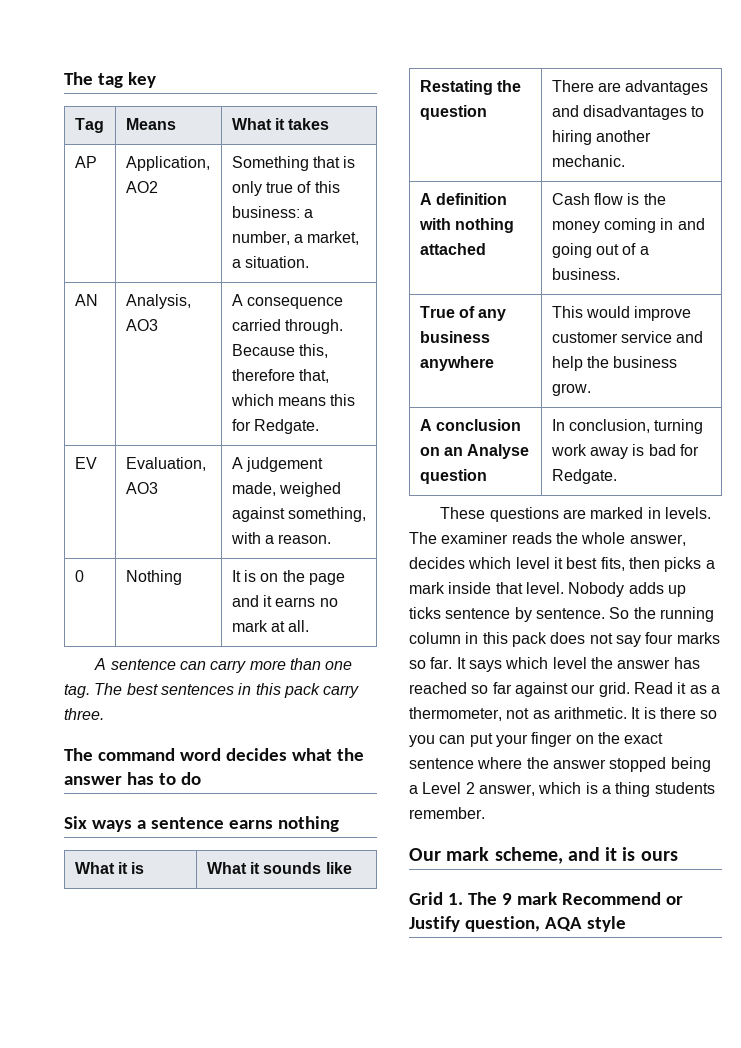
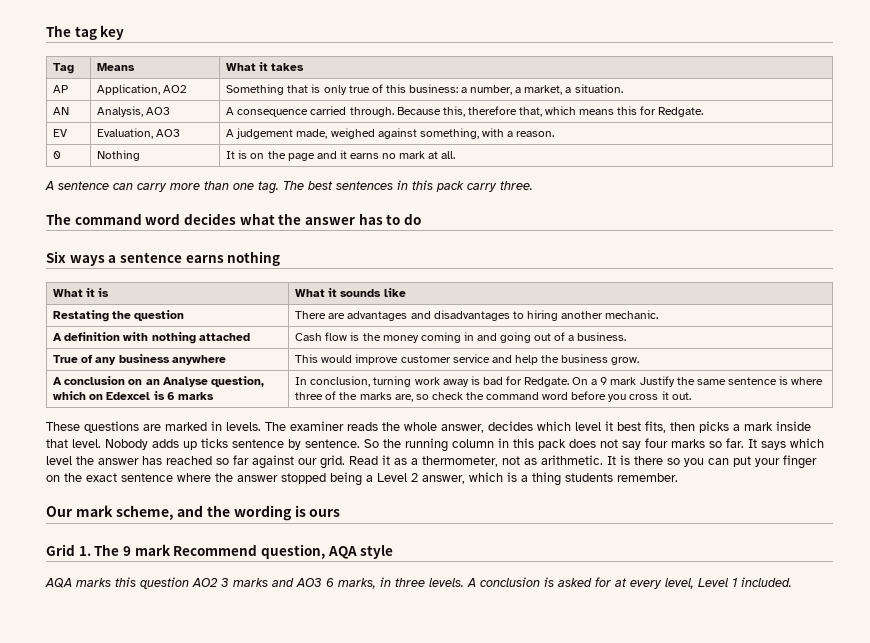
- A conclusion on an Analyse question
+ A conclusion on an Analyse question, which on Edexcel is 6 marks
+ On a 9 mark Justify the same sentence is where three of the marks are, so check the command word before you cross it out.
- Our mark scheme, and it is ours
+ Our mark scheme, and the wording is ours
- Grid 1. The 9 mark Recommend or Justify question, AQA style
+ Grid 1. The 9 mark Recommend question, AQA style
+ AQA marks this question AO2 3 marks and AO3 6 marks, in three levels. A conclusion is asked for at every level, Level 1 included.

